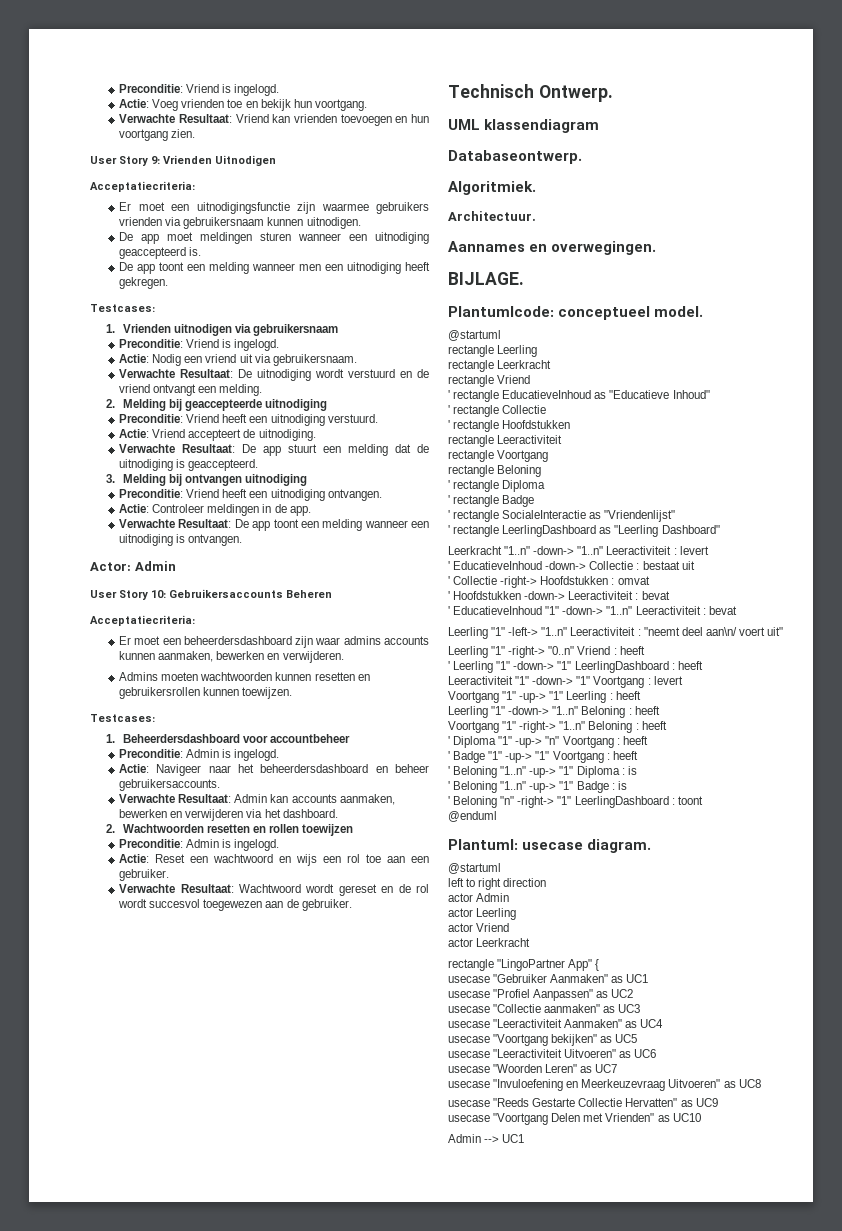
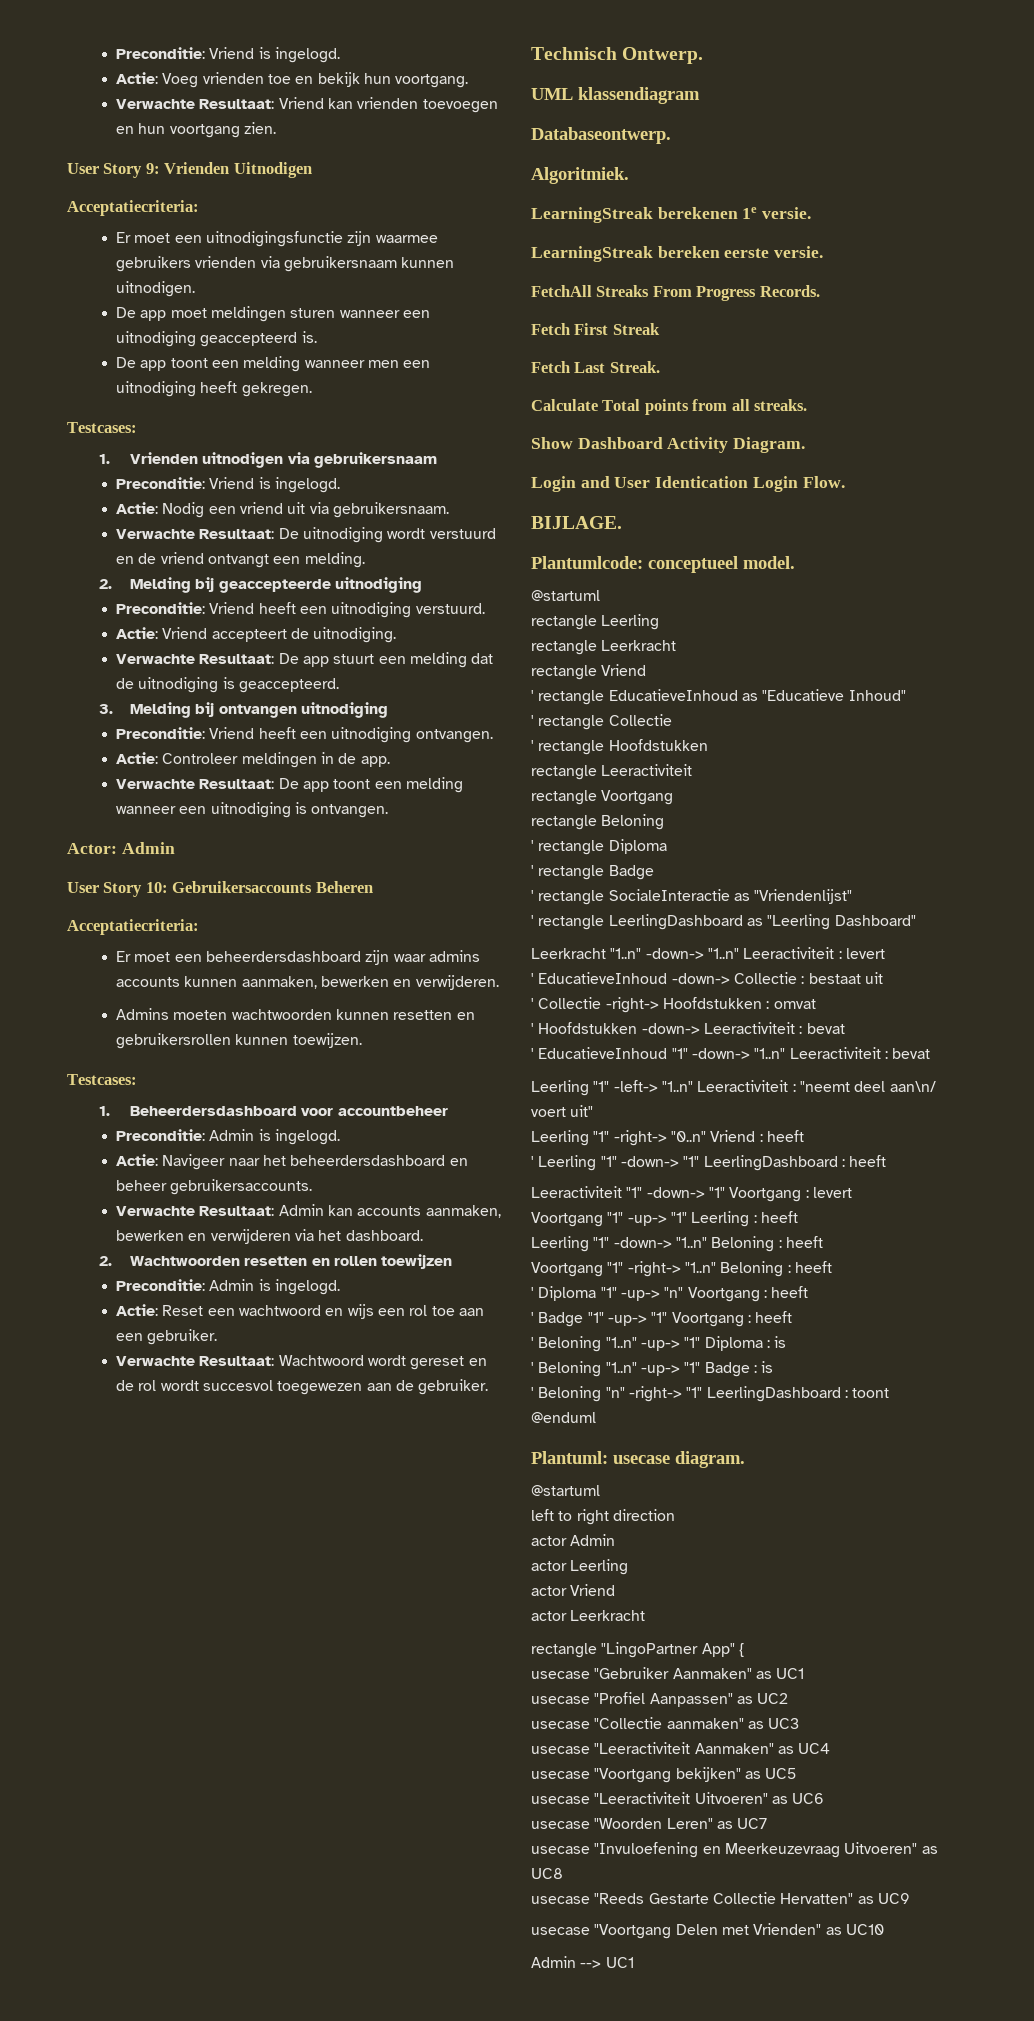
- Architectuur.
- Aannames en overwegingen.
+ LearningStreak berekenen 1e versie.
+ LearningStreak bereken eerste versie.
+ FetchAll Streaks From Progress Records.
+ Fetch First Streak
+ Fetch Last Streak.
+ Calculate Total points from all streaks.
+ Show Dashboard Activity Diagram.
+ Login and User Identication Login Flow.

